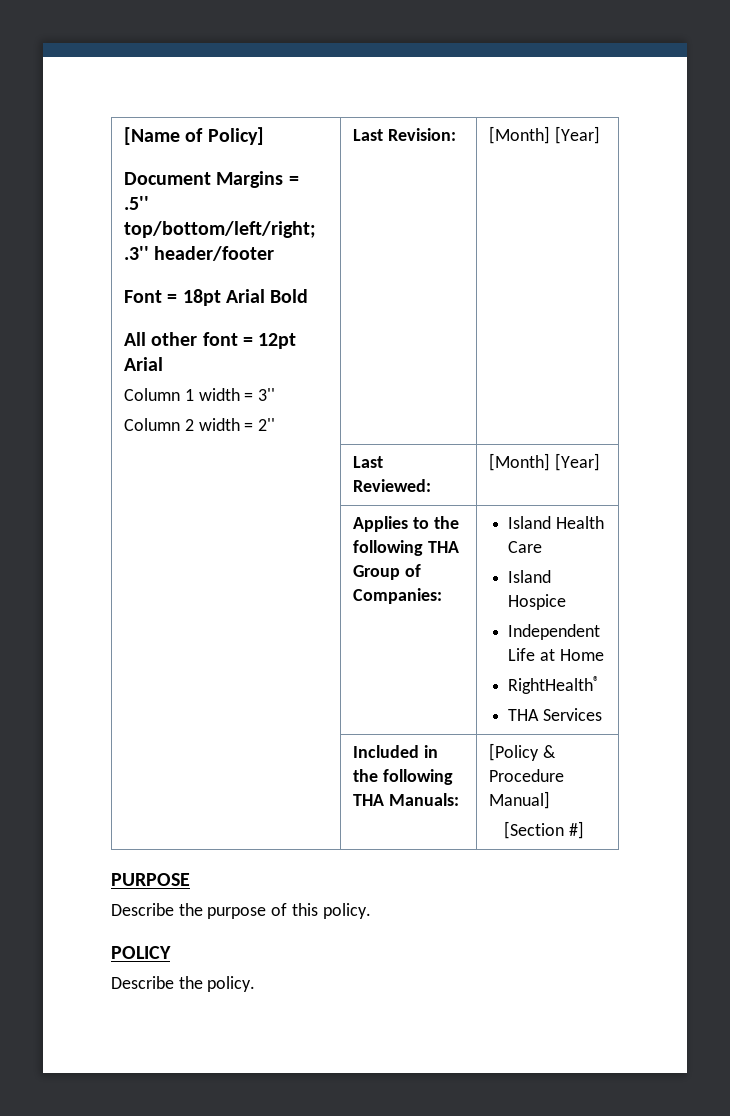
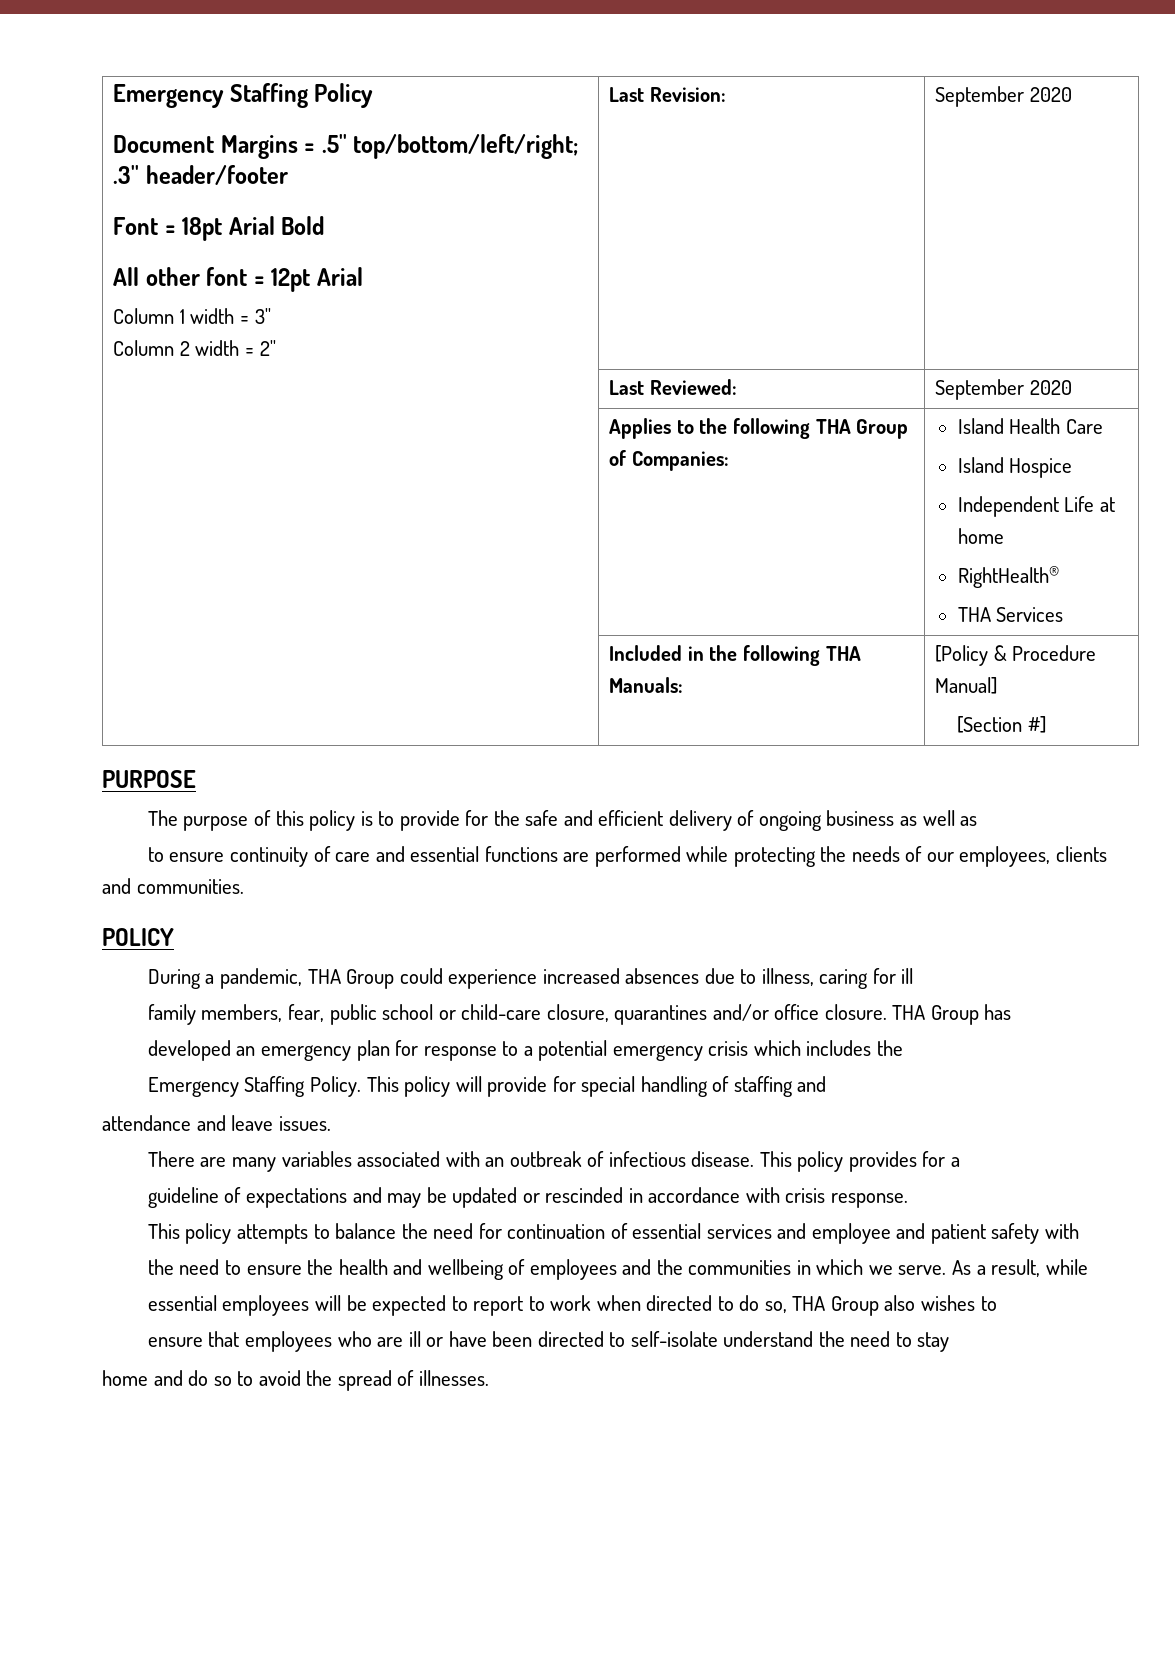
- [Name of Policy]
+ Emergency Staffing Policy
  Document Margins = .5'' top/bottom/left/right; .3'' header/footer
  Font = 18pt Arial Bold
  All other font = 12pt Arial
  Column 1 width = 3''
- Column 2 width = 2'' | Last Revision: | [Month] [Year]
+ Column 2 width = 2'' | Last Revision: | September 2020
- | Last Reviewed: | [Month] [Year]
+ | Last Reviewed: | September 2020
  | Applies to the following THA Group of Companies: | Island Health Care
  Island Hospice
- Independent Life at Home
+ Independent Life at home
- Describe the purpose of this policy.
+ The purpose of this policy is to provide for the safe and efficient delivery of ongoing business as well as
+ to ensure continuity of care and essential functions are performed while protecting the needs of our employees, clients and communities.
  POLICY
- Describe the policy.
+ During a pandemic, THA Group could experience increased absences due to illness, caring for ill
+ family members, fear, public school or child-care closure, quarantines and/or office closure. THA Group has
+ developed an emergency plan for response to a potential emergency crisis which includes the
+ Emergency Staffing Policy. This policy will provide for special handling of staffing and
+ attendance and leave issues.
+ There are many variables associated with an outbreak of infectious disease. This policy provides for a
+ guideline of expectations and may be updated or rescinded in accordance with crisis response.
+ This policy attempts to balance the need for continuation of essential services and employee and patient safety with
+ the need to ensure the health and wellbeing of employees and the communities in which we serve. As a result, while
+ essential employees will be expected to report to work when directed to do so, THA Group also wishes to
+ ensure that employees who are ill or have been directed to self-isolate understand the need to stay
+ home and do so to avoid the spread of illnesses.

